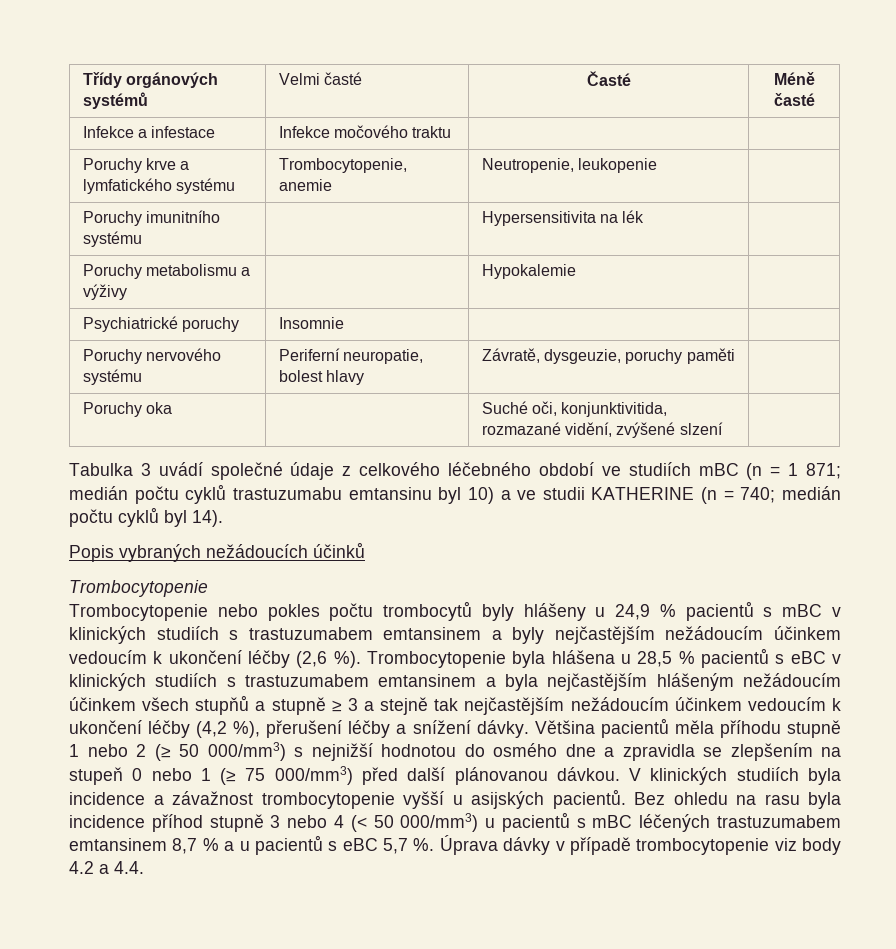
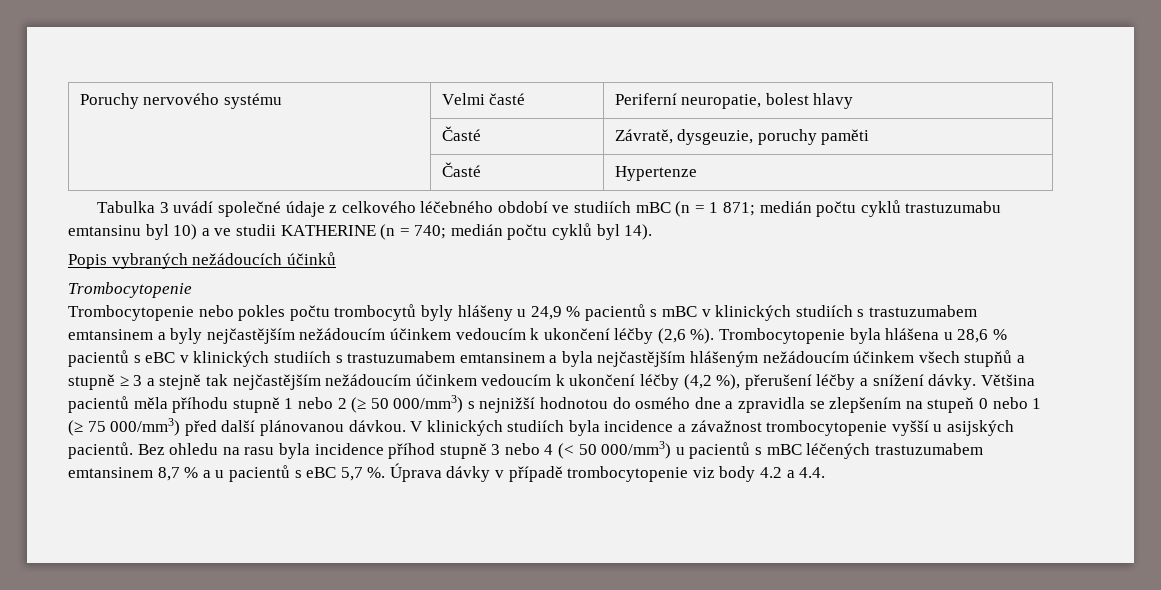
- Třídy orgánových systémů | Velmi časté | Časté | Méně časté
- Infekce a infestace | Infekce močového traktu | |
- Poruchy krve a lymfatického systému | Trombocytopenie, anemie | Neutropenie, leukopenie |
- Poruchy imunitního systému | | Hypersensitivita na lék |
- Poruchy metabolismu a výživy | | Hypokalemie |
- Psychiatrické poruchy | Insomnie | |
- Poruchy nervového systému | Periferní neuropatie, bolest hlavy | Závratě, dysgeuzie, poruchy paměti |
- Poruchy oka | | Suché oči, konjunktivitida, rozmazané vidění, zvýšené slzení |
+ Poruchy nervového systému | Velmi časté | Periferní neuropatie, bolest hlavy
+ | Časté | Závratě, dysgeuzie, poruchy paměti
+ | Časté | Hypertenze
- Trombocytopenie byla hlášena u 28,5 % pacientů s eBC v klinických studiích s trastuzumabem emtansinem a byla nejčastějším hlášeným nežádoucím účinkem všech stupňů a stupně ≥ 3 a stejně tak nejčastějším nežádoucím účinkem vedoucím k ukončení léčby (4,2 %), přerušení léčby a snížení dávky.
+ Trombocytopenie byla hlášena u 28,6 % pacientů s eBC v klinických studiích s trastuzumabem emtansinem a byla nejčastějším hlášeným nežádoucím účinkem všech stupňů a stupně ≥ 3 a stejně tak nejčastějším nežádoucím účinkem vedoucím k ukončení léčby (4,2 %), přerušení léčby a snížení dávky.

